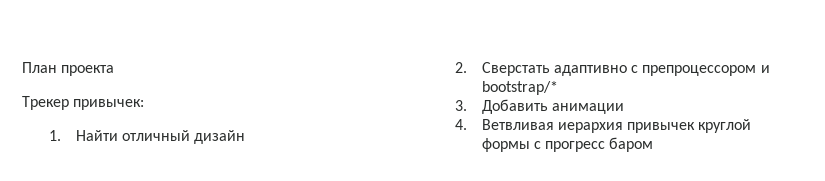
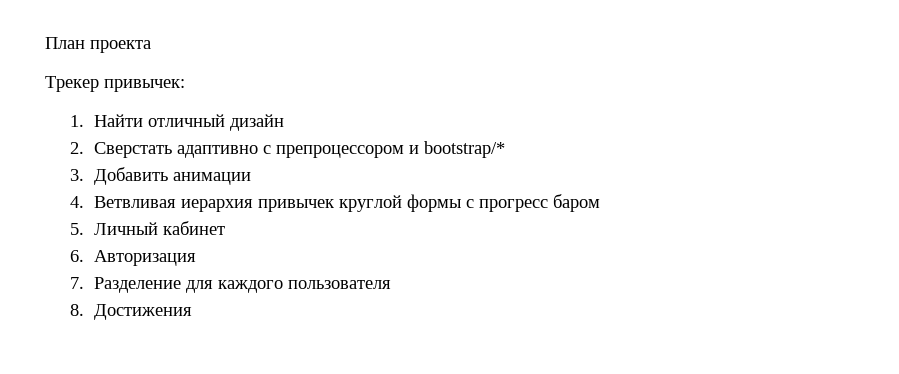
+ 5. Личный кабинет
+ 6. Авторизация
+ 7. Разделение для каждого пользователя
+ 8. Достижения

